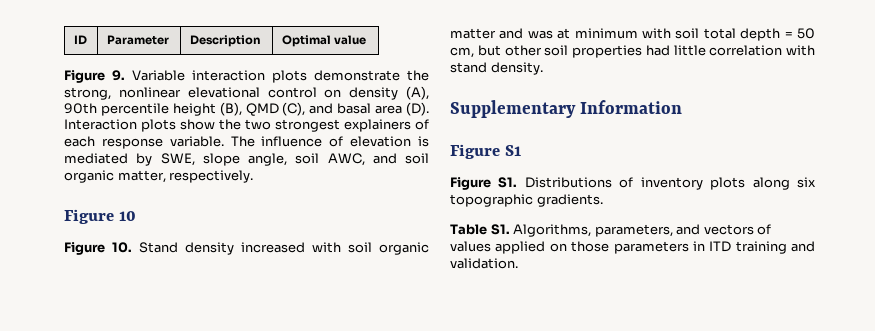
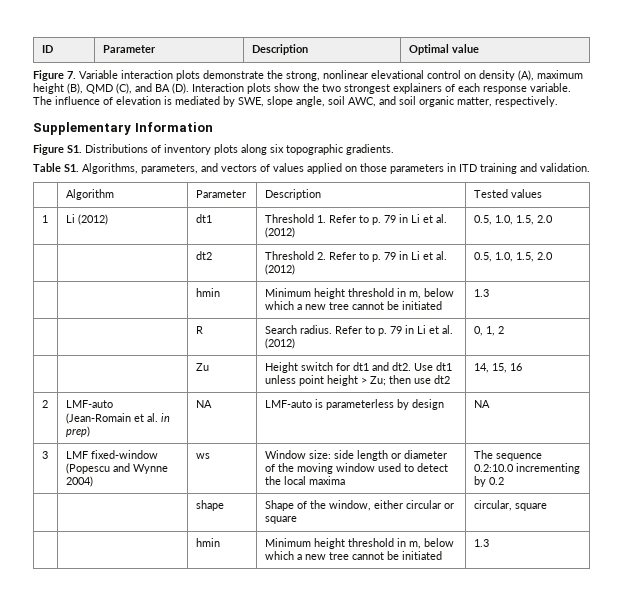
- Figure 9. Variable interaction plots demonstrate the strong, nonlinear elevational control on density (A), 90th percentile height (B), QMD (C), and basal area (D). Interaction plots show the two strongest explainers of each response variable.
+ Figure 7. Variable interaction plots demonstrate the strong, nonlinear elevational control on density (A), maximum height (B), QMD (C), and BA (D). Interaction plots show the two strongest explainers of each response variable.
- Figure 10
- Figure 10. Stand density increased with soil organic matter and was at minimum with soil total depth = 50 cm, but other soil properties had little correlation with stand density.
- Figure S1
+ | Algorithm | Parameter | Description | Tested values
+ 1 | Li (2012) | dt1 | Threshold 1. Refer to p. 79 in Li et al. (2012) | 0.5, 1.0, 1.5, 2.0
+ | | dt2 | Threshold 2. Refer to p. 79 in Li et al. (2012) | 0.5, 1.0, 1.5, 2.0
+ | | hmin | Minimum height threshold in m, below which a new tree cannot be initiated | 1.3
+ | | R | Search radius. Refer to p. 79 in Li et al. (2012) | 0, 1, 2
+ | | Zu | Height switch for dt1 and dt2. Use dt1 unless point height > Zu; then use dt2 | 14, 15, 16
+ 2 | LMF-auto (Jean-Romain et al. in prep) | NA | LMF-auto is parameterless by design | NA
+ 3 | LMF fixed-window (Popescu and Wynne 2004) | ws | Window size: side length or diameter of the moving window used to detect the local maxima | The sequence 0.2:10.0 incrementing by 0.2
+ | | shape | Shape of the window, either circular or square | circular, square
+ | | hmin | Minimum height threshold in m, below which a new tree cannot be initiated | 1.3

